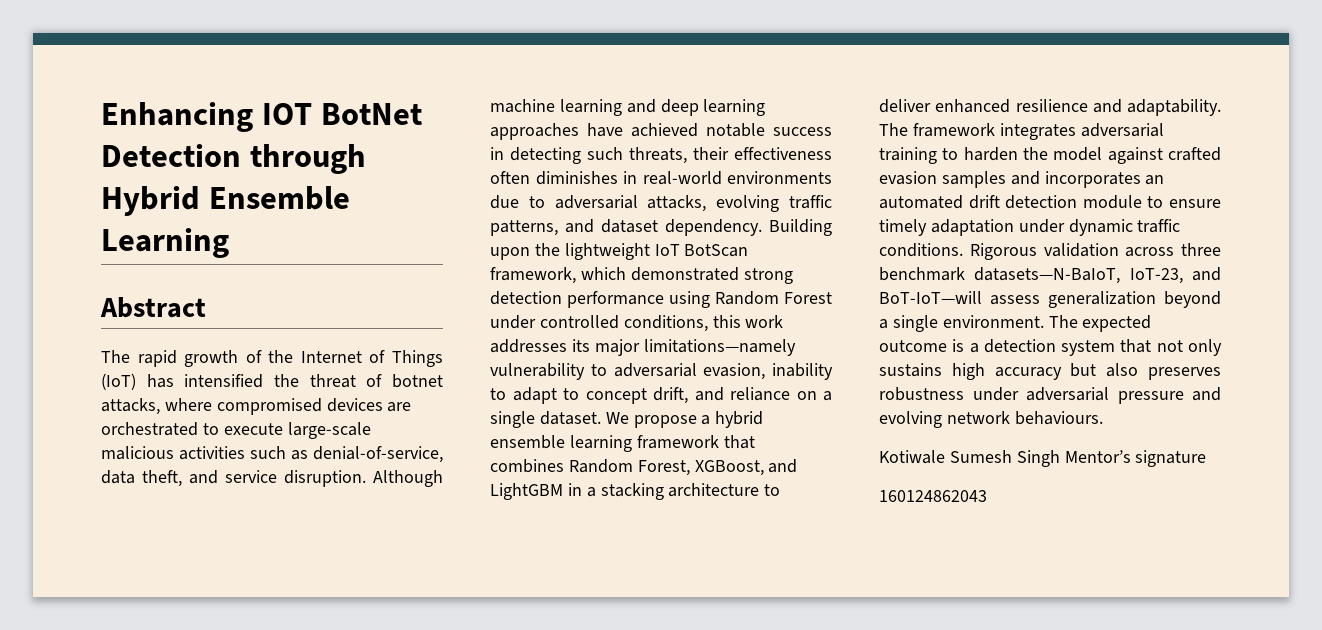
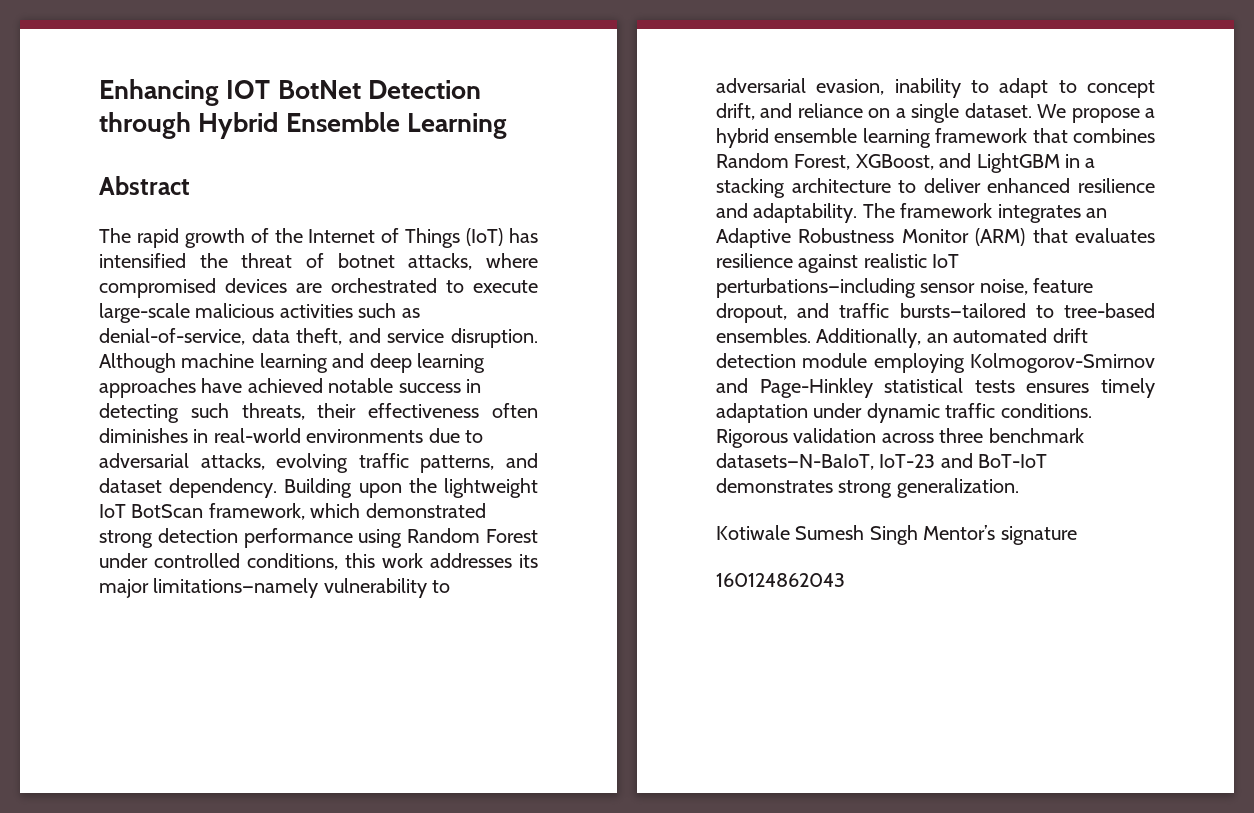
- The framework integrates adversarial training to harden the model against crafted evasion samples and incorporates an automated drift detection module to ensure timely adaptation under dynamic traffic conditions.
+ The framework integrates an Adaptive Robustness Monitor (ARM) that evaluates resilience against realistic IoT perturbations—including sensor noise, feature dropout, and traffic bursts—tailored to tree-based ensembles. Additionally, an automated drift detection module employing Kolmogorov-Smirnov and Page-Hinkley statistical tests ensures timely adaptation under dynamic traffic conditions.
- Rigorous validation across three benchmark datasets—N-BaIoT, IoT-23, and BoT-IoT—will assess generalization beyond a single environment. The expected outcome is a detection system that not only sustains high accuracy but also preserves robustness under adversarial pressure and evolving network behaviours.
+ Rigorous validation across three benchmark datasets—N-BaIoT, IoT-23 and BoT-IoT demonstrates strong generalization.

